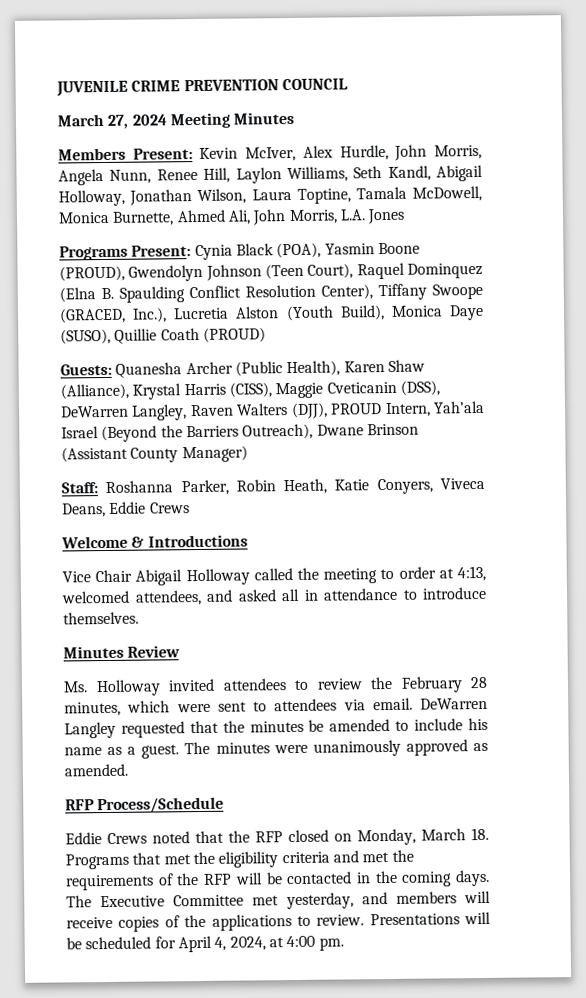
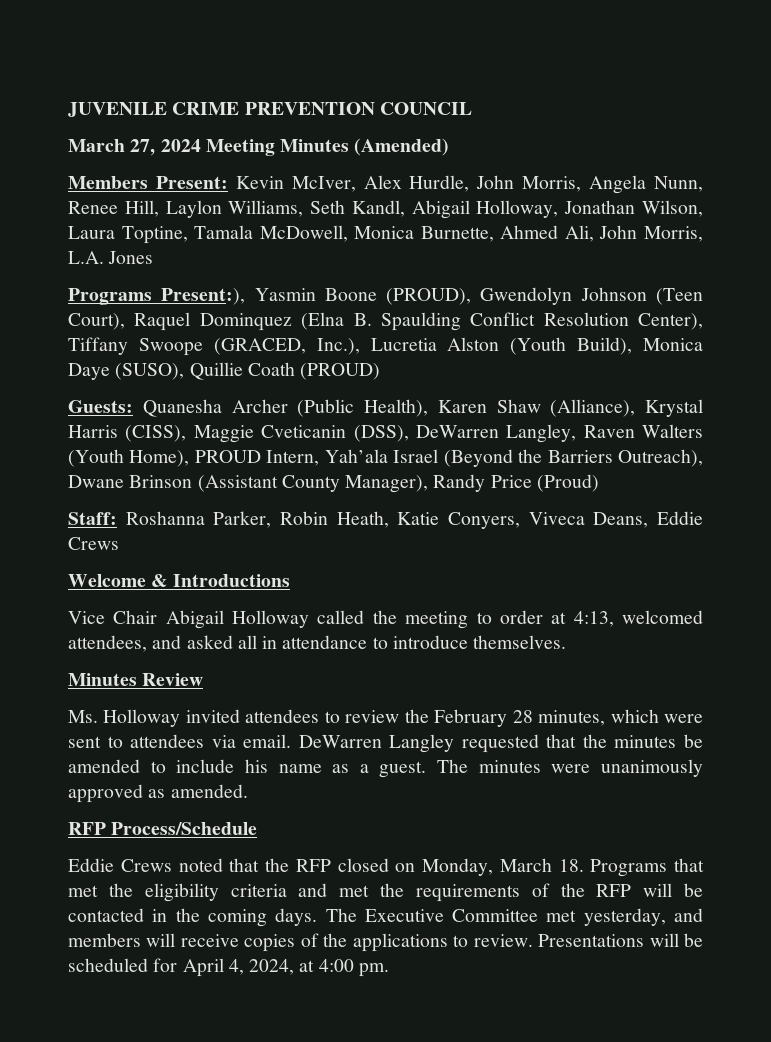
- March 27, 2024 Meeting Minutes
+ March 27, 2024 Meeting Minutes (Amended)
- Programs Present: Cynia Black (POA), Yasmin Boone (PROUD), Gwendolyn Johnson (Teen Court), Raquel Dominquez (Elna B. Spaulding Conflict Resolution Center), Tiffany Swoope (GRACED, Inc.), Lucretia Alston (Youth Build), Monica Daye (SUSO), Quillie Coath (PROUD)
+ Programs Present:), Yasmin Boone (PROUD), Gwendolyn Johnson (Teen Court), Raquel Dominquez (Elna B. Spaulding Conflict Resolution Center), Tiffany Swoope (GRACED, Inc.), Lucretia Alston (Youth Build), Monica Daye (SUSO), Quillie Coath (PROUD)
- Guests: Quanesha Archer (Public Health), Karen Shaw (Alliance), Krystal Harris (CISS), Maggie Cveticanin (DSS), DeWarren Langley, Raven Walters (DJJ), PROUD Intern, Yah’ala Israel (Beyond the Barriers Outreach), Dwane Brinson (Assistant County Manager)
+ Guests: Quanesha Archer (Public Health), Karen Shaw (Alliance), Krystal Harris (CISS), Maggie Cveticanin (DSS), DeWarren Langley, Raven Walters (Youth Home), PROUD Intern, Yah’ala Israel (Beyond the Barriers Outreach), Dwane Brinson (Assistant County Manager), Randy Price (Proud)

